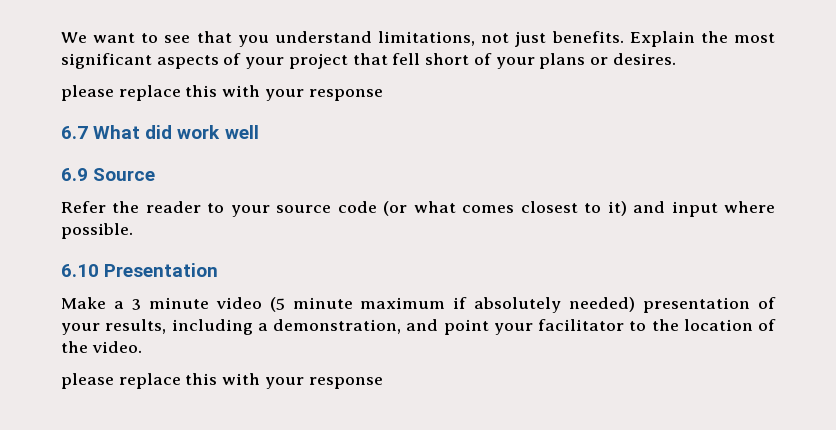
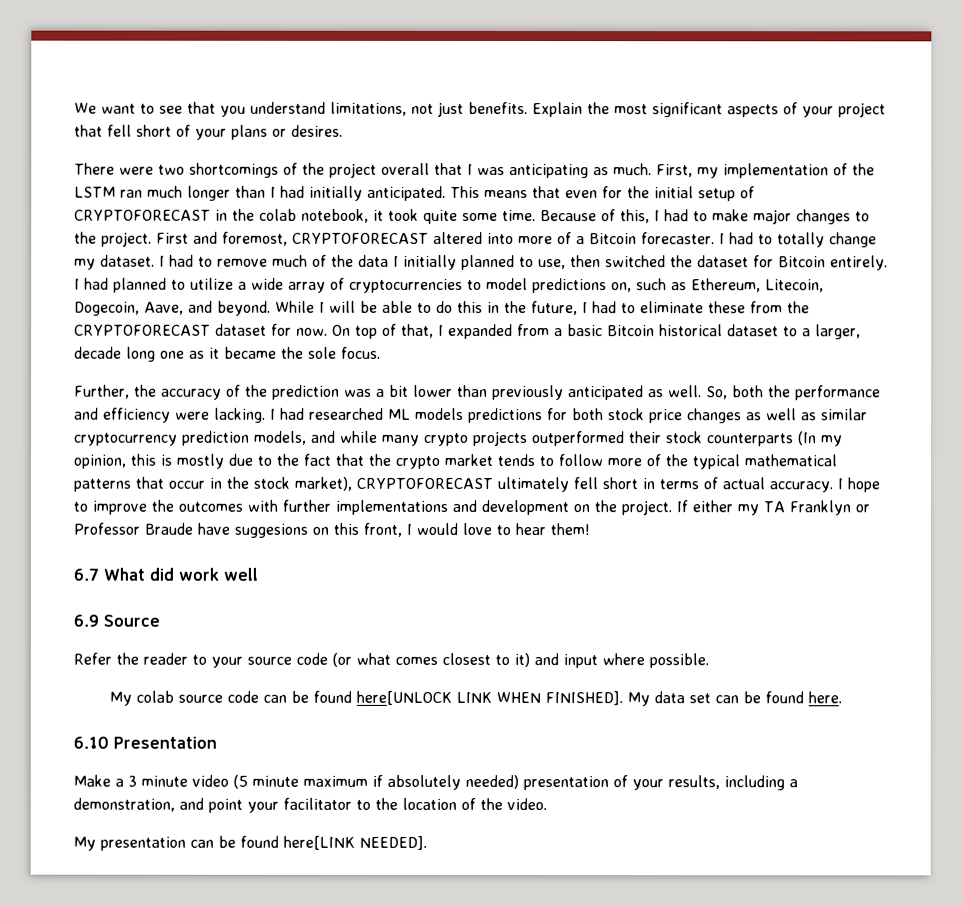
  Explain the most significant aspects of your project that fell short of your plans or desires.
- please replace this with your response
+ There were two shortcomings of the project overall that I was anticipating as much. First, my implementation of the LSTM ran much longer than I had initially anticipated. This means that even for the initial setup of CRYPTOFORECAST in the colab notebook, it took quite some time. Because of this, I had to make major changes to the project. First and foremost, CRYPTOFORECAST altered into more of a Bitcoin forecaster. I had to totally change my dataset. I had to remove much of the data I initially planned to use, then switched the dataset for Bitcoin entirely. I had planned to utilize a wide array of cryptocurrencies to model predictions on, such as Ethereum, Litecoin, Dogecoin, Aave, and beyond. While I will be able to do this in the future, I had to eliminate these from the CRYPTOFORECAST dataset for now. On top of that, I expanded from a basic Bitcoin historical dataset to a larger, decade long one as it became the sole focus.
+ Further, the accuracy of the prediction was a bit lower than previously anticipated as well. So, both the performance and efficiency were lacking. I had researched ML models predictions for both stock price changes as well as similar cryptocurrency prediction models, and while many crypto projects outperformed their stock counterparts (In my opinion, this is mostly due to the fact that the crypto market tends to follow more of the typical mathematical patterns that occur in the stock market), CRYPTOFORECAST ultimately fell short in terms of actual accuracy. I hope to improve the outcomes with further implementations and development on the project. If either my TA Franklyn or Professor Braude have suggesions on this front, I would love to hear them!
+ My colab source code can be found here[UNLOCK LINK WHEN FINISHED]. My data set can be found here.
  Make a 3 minute video (5 minute maximum if absolutely needed) presentation of your results, including a demonstration, and point your facilitator to the location of the video.
- please replace this with your response
+ My presentation can be found here[LINK NEEDED].

